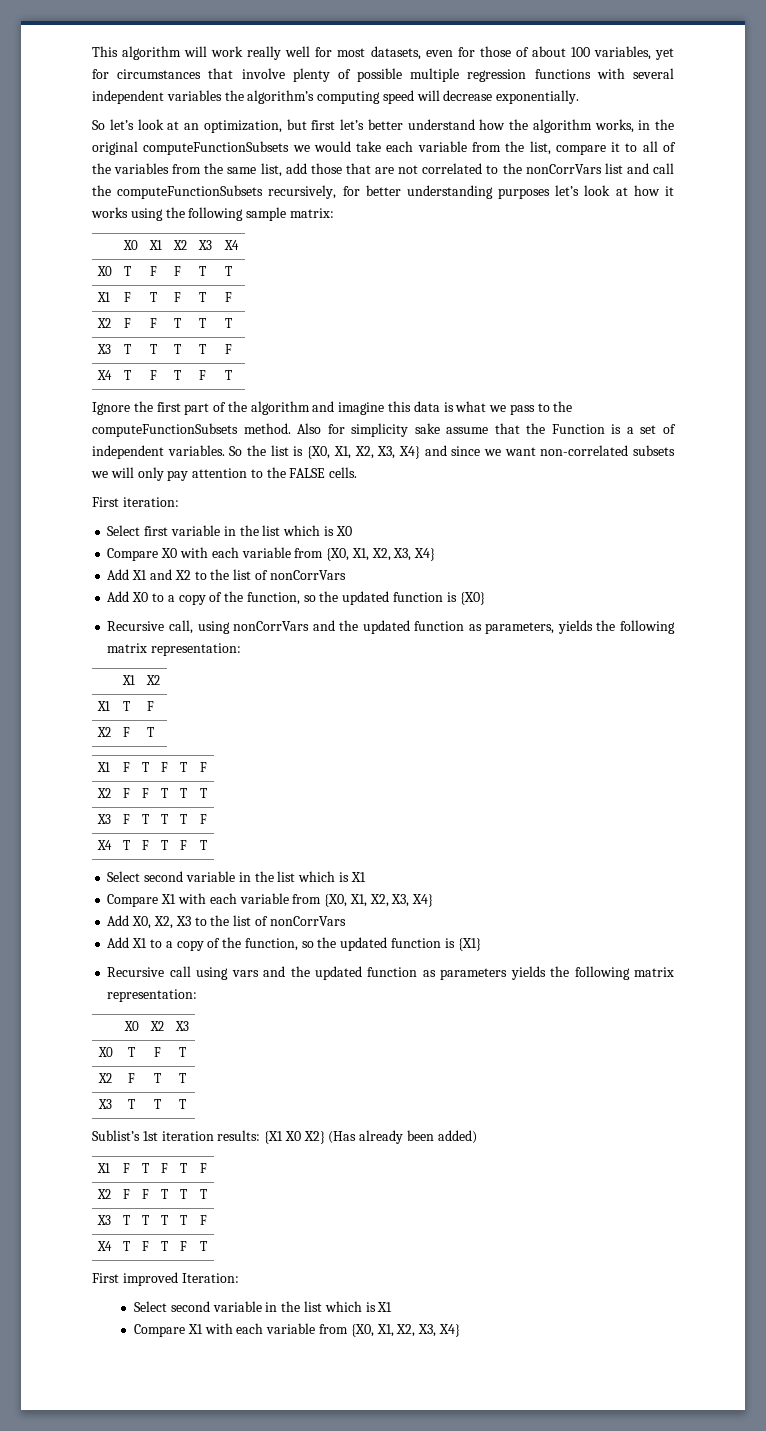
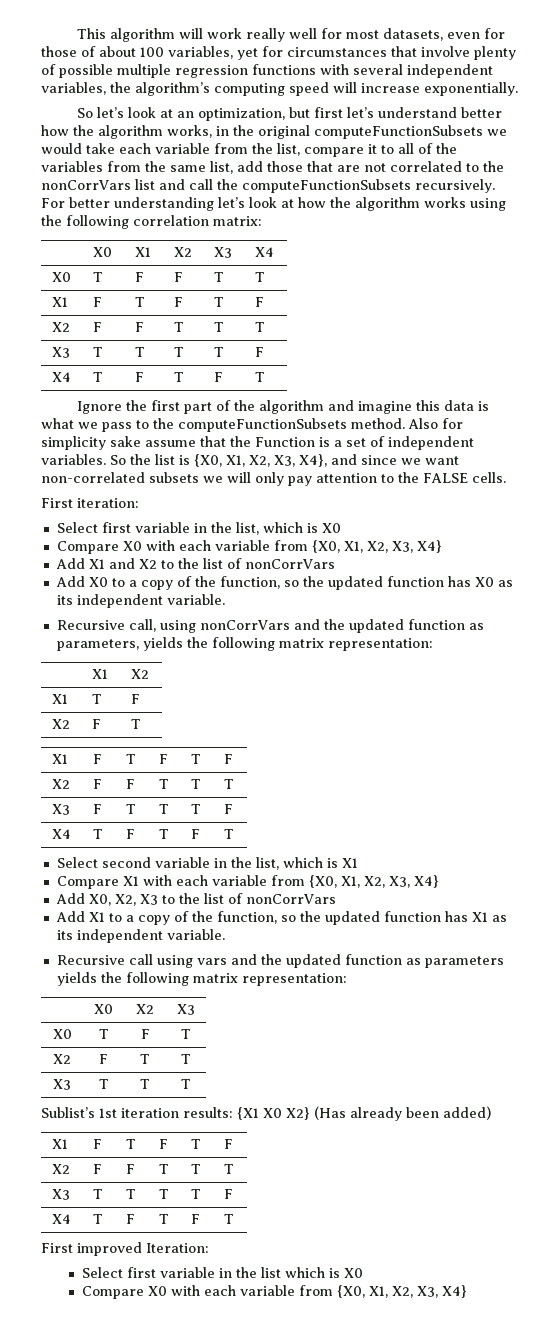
- This algorithm will work really well for most datasets, even for those of about 100 variables, yet for circumstances that involve plenty of possible multiple regression functions with several independent variables the algorithm’s computing speed will decrease exponentially.
+ This algorithm will work really well for most datasets, even for those of about 100 variables, yet for circumstances that involve plenty of possible multiple regression functions with several independent variables, the algorithm’s computing speed will increase exponentially.
- So let’s look at an optimization, but first let’s better understand how the algorithm works, in the original computeFunctionSubsets we would take each variable from the list, compare it to all of the variables from the same list, add those that are not correlated to the nonCorrVars list and call the computeFunctionSubsets recursively, for better understanding purposes let’s look at how it works using the following sample matrix:
+ So let’s look at an optimization, but first let’s understand better how the algorithm works, in the original computeFunctionSubsets we would take each variable from the list, compare it to all of the variables from the same list, add those that are not correlated to the nonCorrVars list and call the computeFunctionSubsets recursively. For better understanding let’s look at how the algorithm works using the following correlation matrix:
- So the list is {X0, X1, X2, X3, X4} and since we want non-correlated subsets we will only pay attention to the FALSE cells.
+ So the list is {X0, X1, X2, X3, X4}, and since we want non-correlated subsets we will only pay attention to the FALSE cells.
- Select first variable in the list which is X0
+ Select first variable in the list, which is X0
- Add X0 to a copy of the function, so the updated function is {X0}
+ Add X0 to a copy of the function, so the updated function has X0 as its independent variable.
  X3 | F | T | T | T | F
  X4 | T | F | T | F | T
- Select second variable in the list which is X1
+ Select second variable in the list, which is X1
- Add X1 to a copy of the function, so the updated function is {X1}
+ Add X1 to a copy of the function, so the updated function has X1 as its independent variable.
  First improved Iteration:
- Select second variable in the list which is X1
- Compare X1 with each variable from {X0, X1, X2, X3, X4}
+ Select first variable in the list which is X0
+ Compare X0 with each variable from {X0, X1, X2, X3, X4}

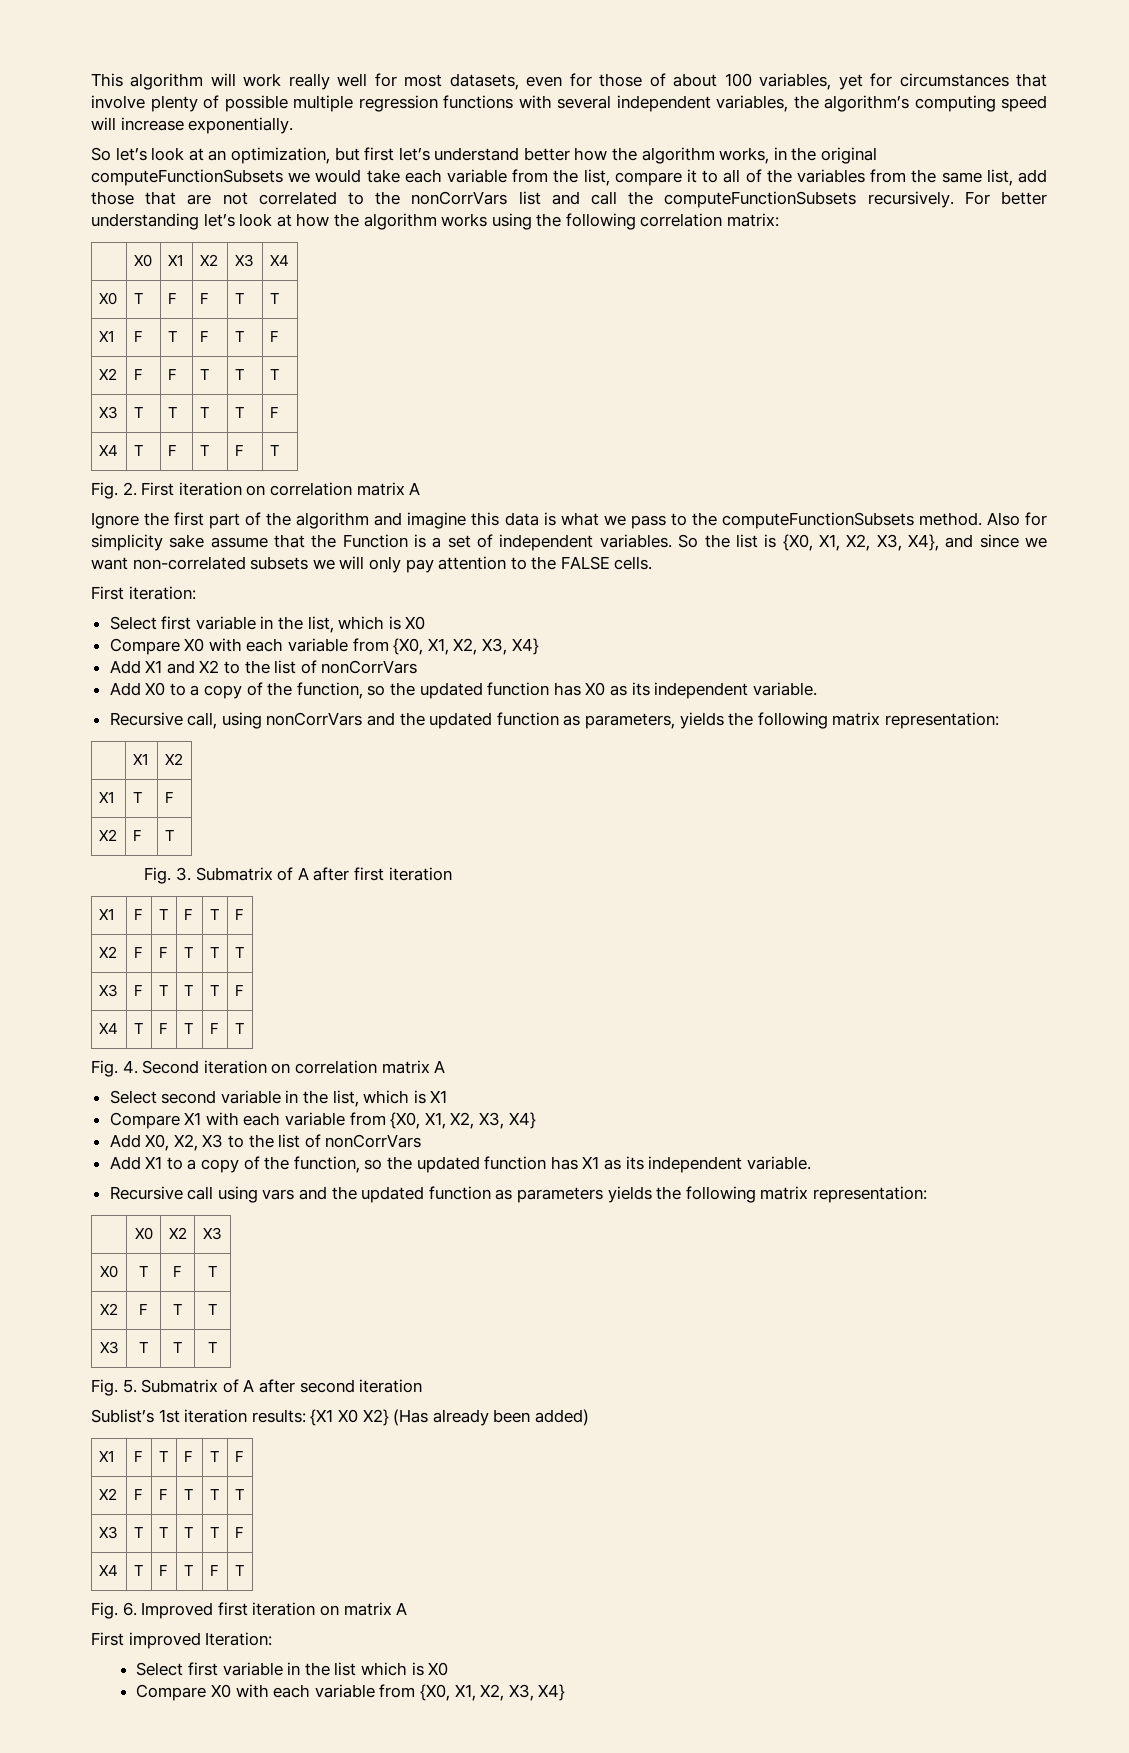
+ Fig. 2. First iteration on correlation matrix A
+ Fig. 3. Submatrix of A after first iteration
+ Fig. 4. Second iteration on correlation matrix A
+ Fig. 5. Submatrix of A after second iteration
+ Fig. 6. Improved first iteration on matrix A

